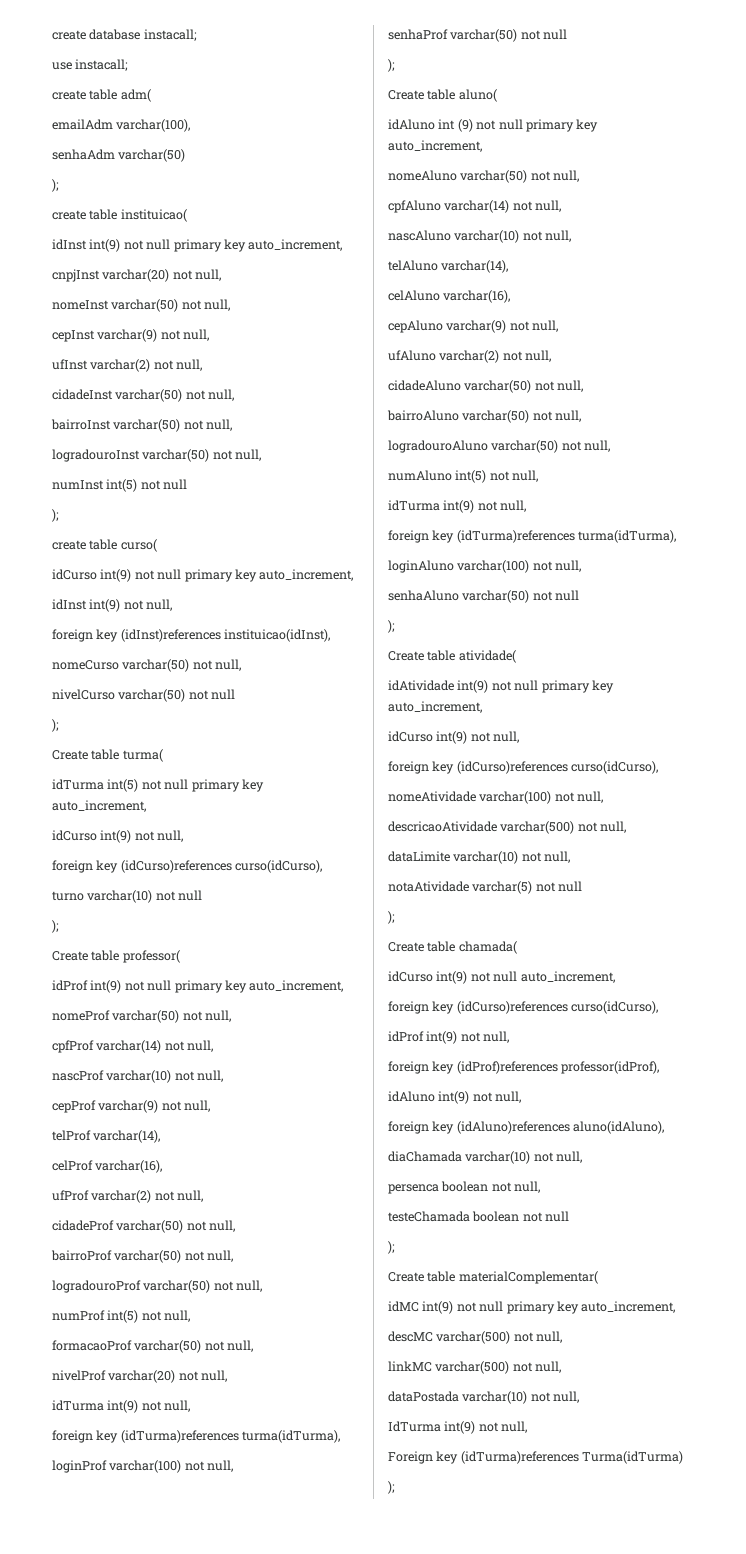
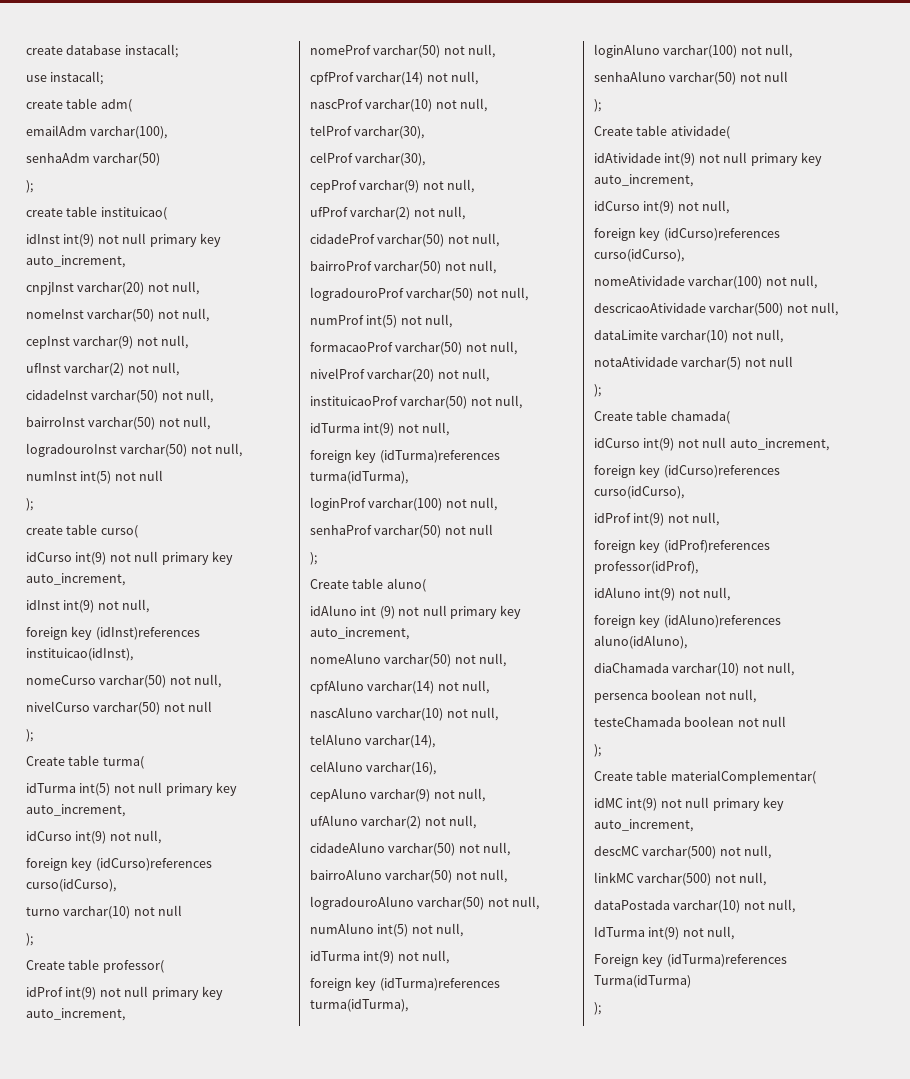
+ telProf varchar(30),
+ celProf varchar(30),
- telProf varchar(14),
- celProf varchar(16),
+ instituicaoProf varchar(50) not null,

